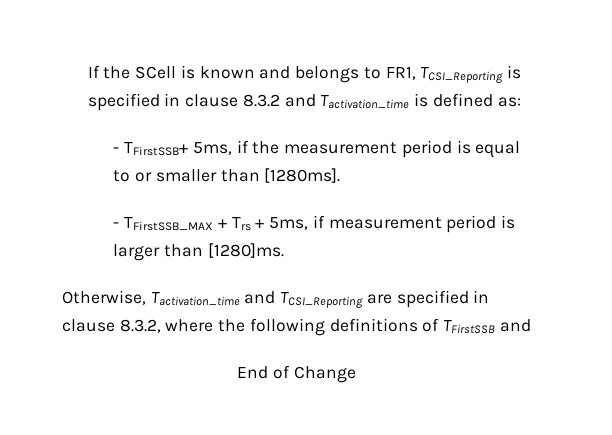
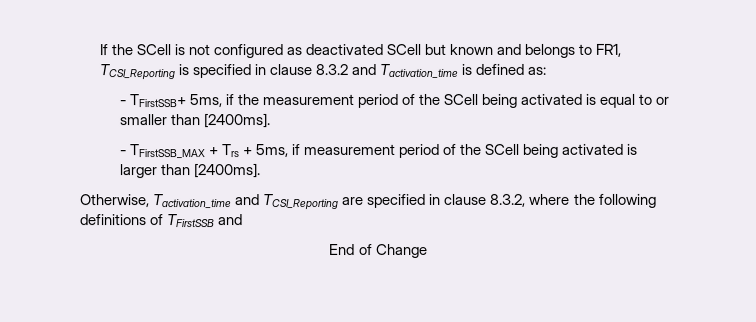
- If the SCell is known and belongs to FR1, TCSI_Reporting is specified in clause 8.3.2 and Tactivation_time is defined as:
+ If the SCell is not configured as deactivated SCell but known and belongs to FR1, TCSI_Reporting is specified in clause 8.3.2 and Tactivation_time is defined as:
- - TFirstSSB+ 5ms, if the measurement period is equal to or smaller than [1280ms].
+ - TFirstSSB+ 5ms, if the measurement period of the SCell being activated is equal to or smaller than [2400ms].
- - TFirstSSB_MAX + Trs + 5ms, if measurement period is larger than [1280]ms.
+ - TFirstSSB_MAX + Trs + 5ms, if measurement period of the SCell being activated is larger than [2400ms].

